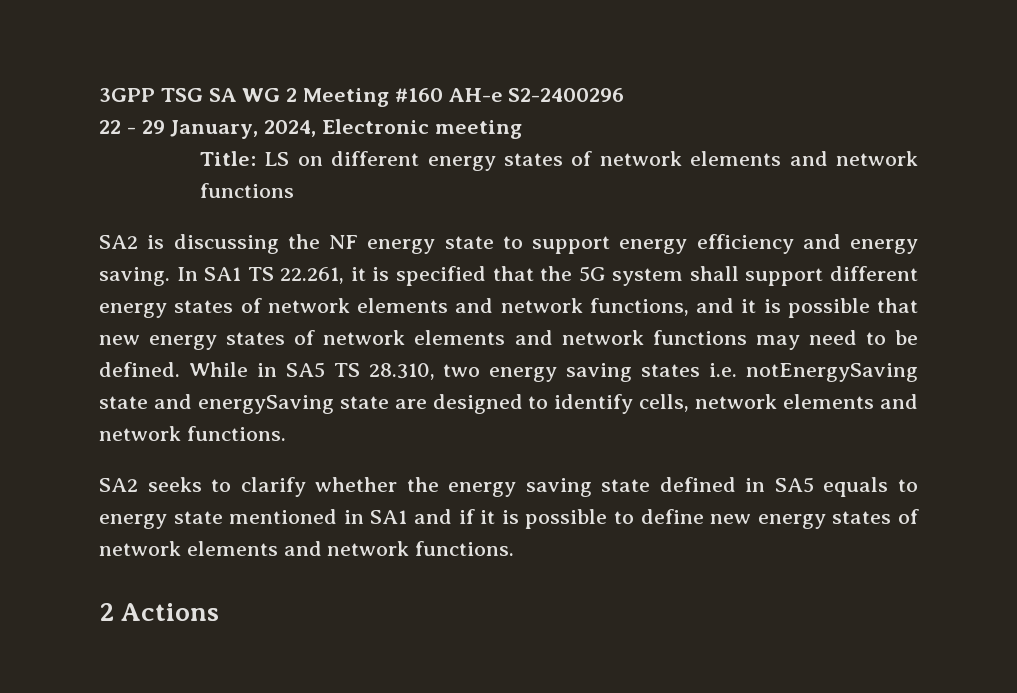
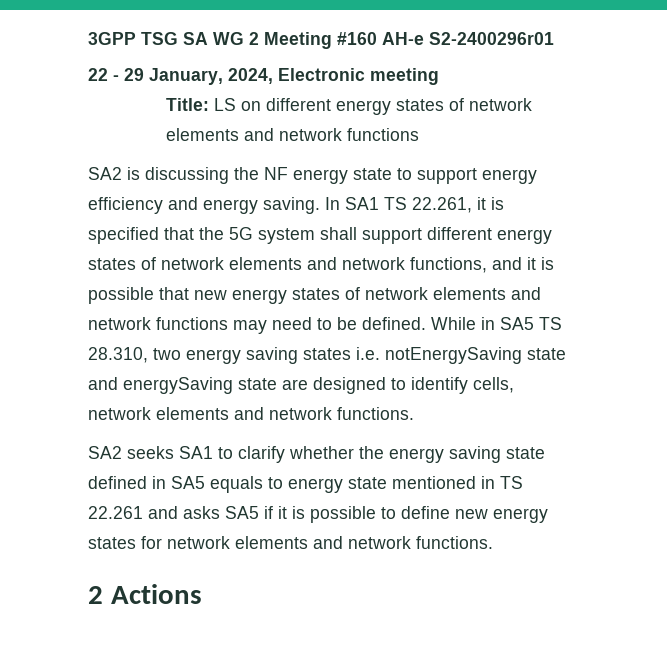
- 3GPP TSG SA WG 2 Meeting #160 AH-e S2-2400296
+ 3GPP TSG SA WG 2 Meeting #160 AH-e S2-2400296r01
- SA2 seeks to clarify whether the energy saving state defined in SA5 equals to energy state mentioned in SA1 and if it is possible to define new energy states of network elements and network functions.
+ SA2 seeks SA1 to clarify whether the energy saving state defined in SA5 equals to energy state mentioned in TS 22.261 and asks SA5 if it is possible to define new energy states for network elements and network functions.

